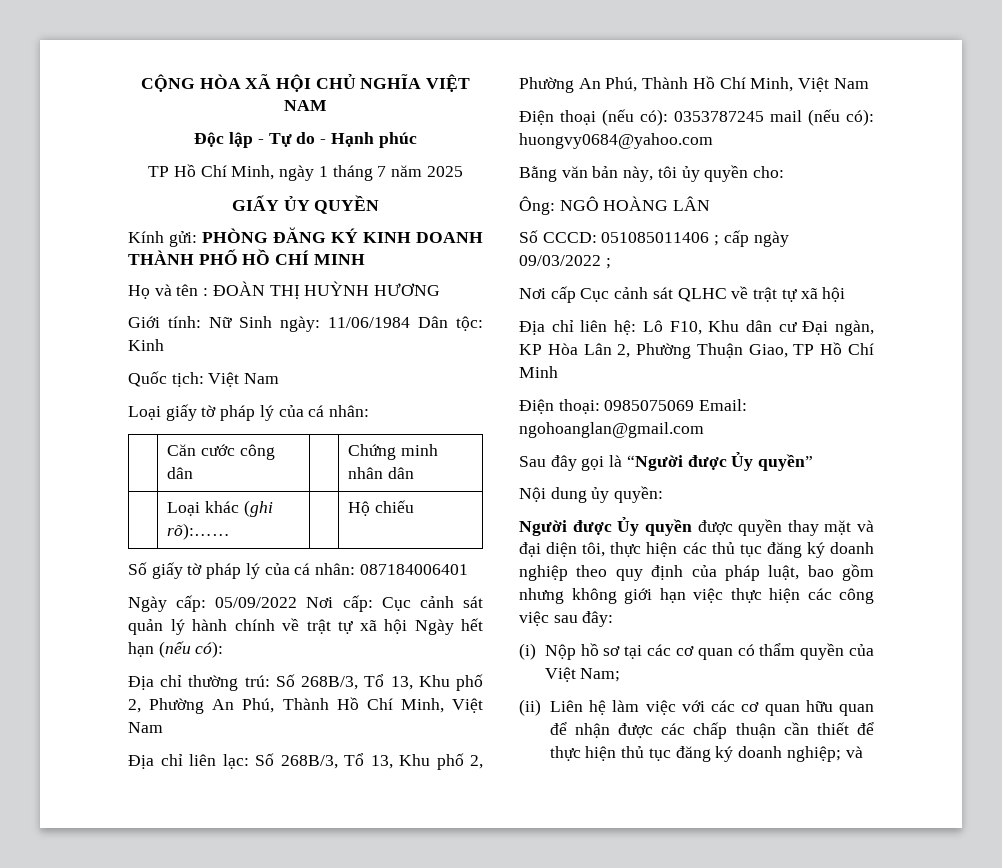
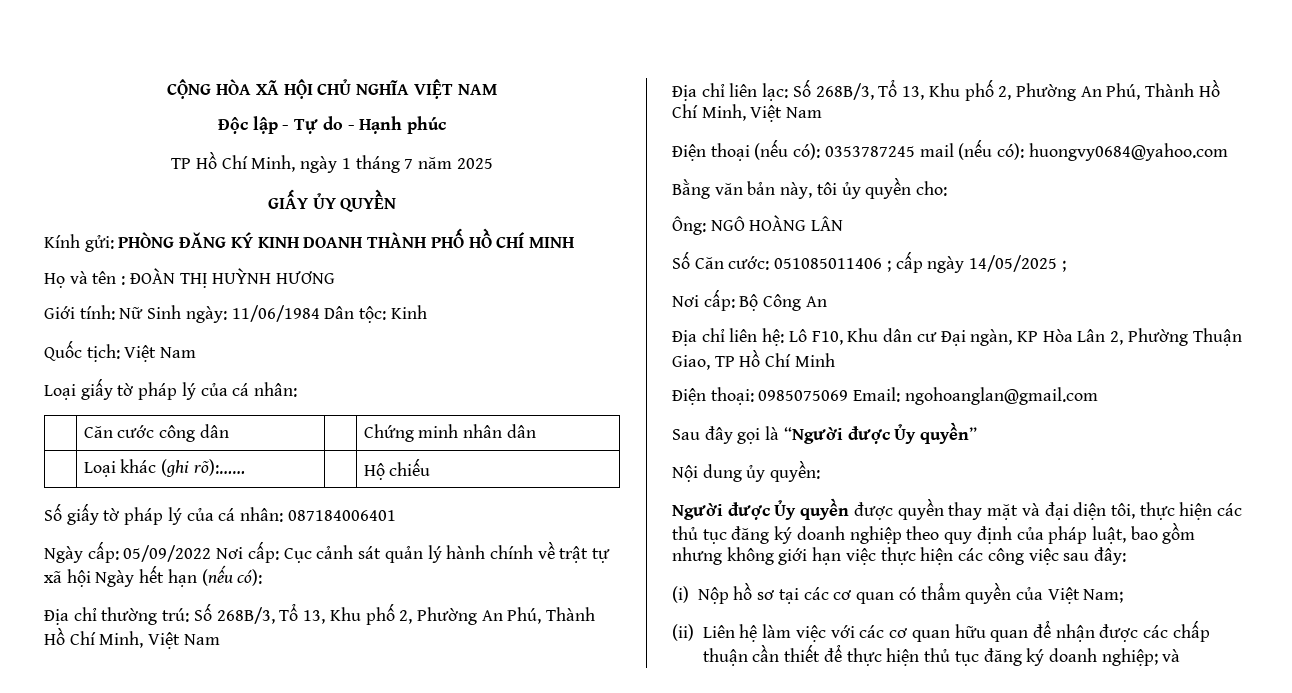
- Số CCCD: 051085011406 ; cấp ngày 09/03/2022 ;
+ Số Căn cước: 051085011406 ; cấp ngày 14/05/2025 ;
- Nơi cấp Cục cảnh sát QLHC về trật tự xã hội
+ Nơi cấp: Bộ Công An

